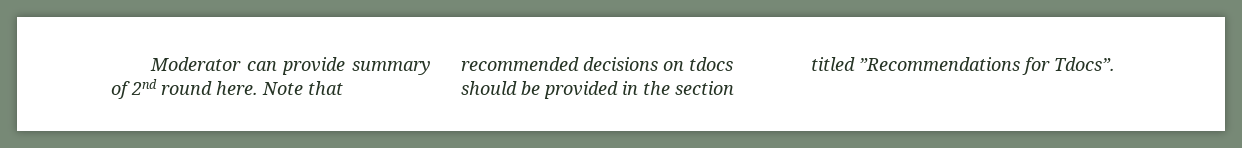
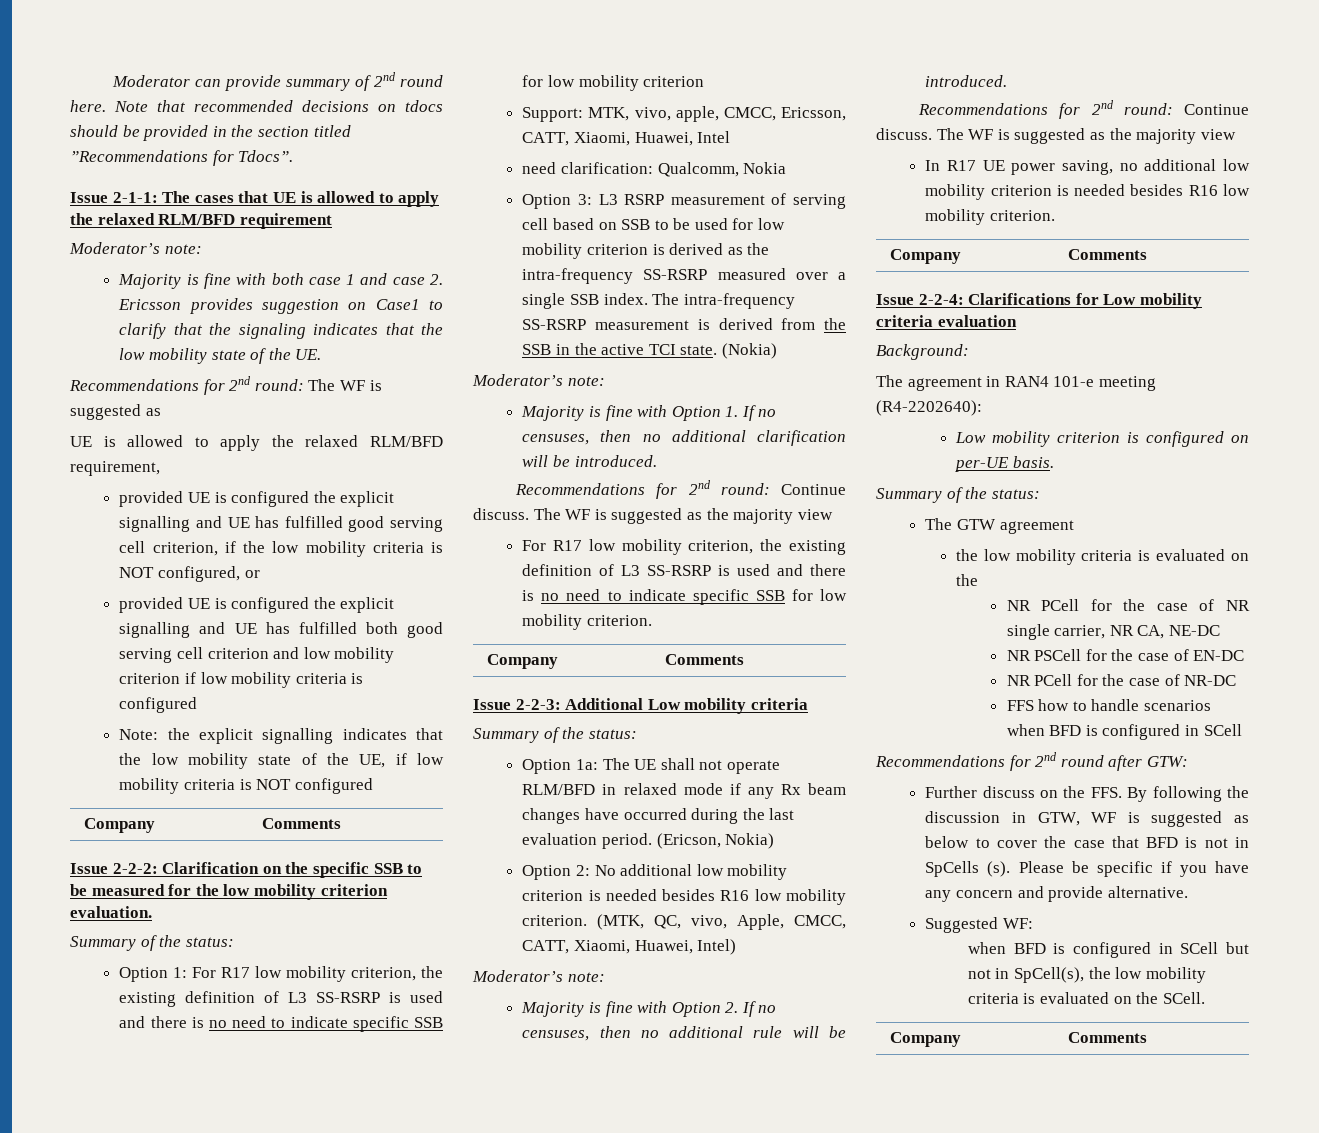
+ Issue 2-1-1: The cases that UE is allowed to apply the relaxed RLM/BFD requirement
+ Moderator’s note:
+ Majority is fine with both case 1 and case 2. Ericsson provides suggestion on Case1 to clarify that the signaling indicates that the low mobility state of the UE.
+ Recommendations for 2nd round: The WF is suggested as
+ UE is allowed to apply the relaxed RLM/BFD requirement,
+ provided UE is configured the explicit signalling and UE has fulfilled good serving cell criterion, if the low mobility criteria is NOT configured, or
+ provided UE is configured the explicit signalling and UE has fulfilled both good serving cell criterion and low mobility criterion if low mobility criteria is configured
+ Note: the explicit signalling indicates that the low mobility state of the UE, if low mobility criteria is NOT configured
+ Company | Comments
+ Issue 2-2-2: Clarification on the specific SSB to be measured for the low mobility criterion evaluation.
+ Summary of the status:
+ Option 1: For R17 low mobility criterion, the existing definition of L3 SS-RSRP is used and there is no need to indicate specific SSB for low mobility criterion
+ Support: MTK, vivo, apple, CMCC, Ericsson, CATT, Xiaomi, Huawei, Intel
+ need clarification: Qualcomm, Nokia
+ Option 3: L3 RSRP measurement of serving cell based on SSB to be used for low mobility criterion is derived as the intra-frequency SS-RSRP measured over a single SSB index. The intra-frequency SS-RSRP measurement is derived from the SSB in the active TCI state. (Nokia)
+ Moderator’s note:
+ Majority is fine with Option 1. If no censuses, then no additional clarification will be introduced.
+ Recommendations for 2nd round: Continue discuss. The WF is suggested as the majority view
+ For R17 low mobility criterion, the existing definition of L3 SS-RSRP is used and there is no need to indicate specific SSB for low mobility criterion.
+ Company | Comments
+ Issue 2-2-3: Additional Low mobility criteria
+ Summary of the status:
+ Option 1a: The UE shall not operate RLM/BFD in relaxed mode if any Rx beam changes have occurred during the last evaluation period. (Ericson, Nokia)
+ Option 2: No additional low mobility criterion is needed besides R16 low mobility criterion. (MTK, QC, vivo, Apple, CMCC, CATT, Xiaomi, Huawei, Intel)
+ Moderator’s note:
+ Majority is fine with Option 2. If no censuses, then no additional rule will be introduced.
+ Recommendations for 2nd round: Continue discuss. The WF is suggested as the majority view
+ In R17 UE power saving, no additional low mobility criterion is needed besides R16 low mobility criterion.
+ Company | Comments
+ Issue 2-2-4: Clarifications for Low mobility criteria evaluation
+ Background:
+ The agreement in RAN4 101-e meeting (R4-2202640):
+ Low mobility criterion is configured on per-UE basis.
+ Summary of the status:
+ The GTW agreement
+ the low mobility criteria is evaluated on the
+ NR PCell for the case of NR single carrier, NR CA, NE-DC
+ NR PSCell for the case of EN-DC
+ NR PCell for the case of NR-DC
+ FFS how to handle scenarios when BFD is configured in SCell
+ Recommendations for 2nd round after GTW:
+ Further discuss on the FFS. By following the discussion in GTW, WF is suggested as below to cover the case that BFD is not in SpCells (s). Please be specific if you have any concern and provide alternative.
+ Suggested WF:
+ when BFD is configured in SCell but not in SpCell(s), the low mobility criteria is evaluated on the SCell.
+ Company | Comments

